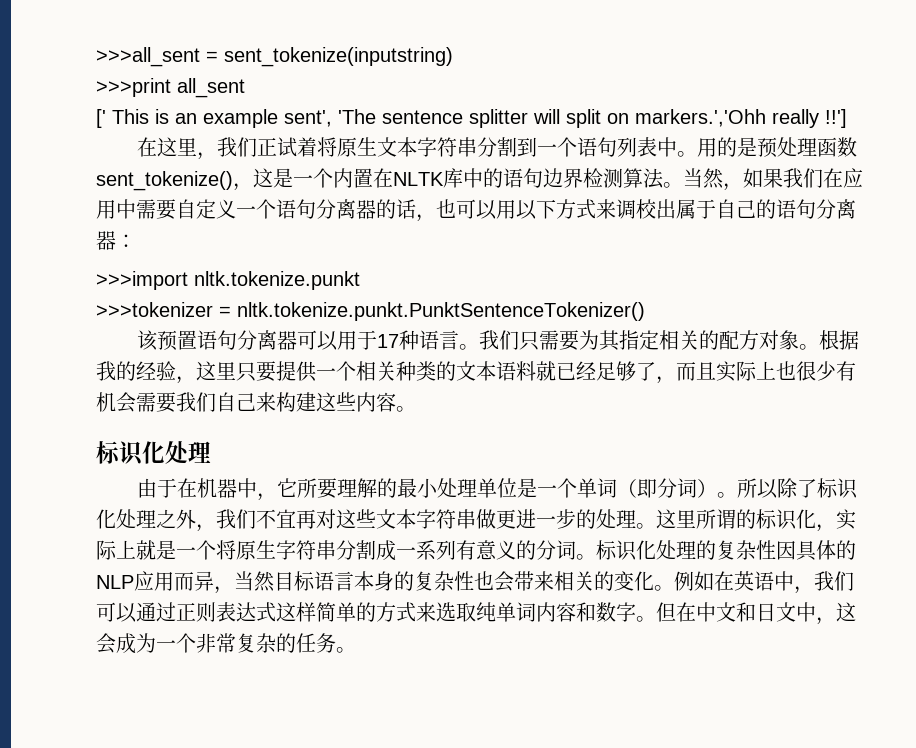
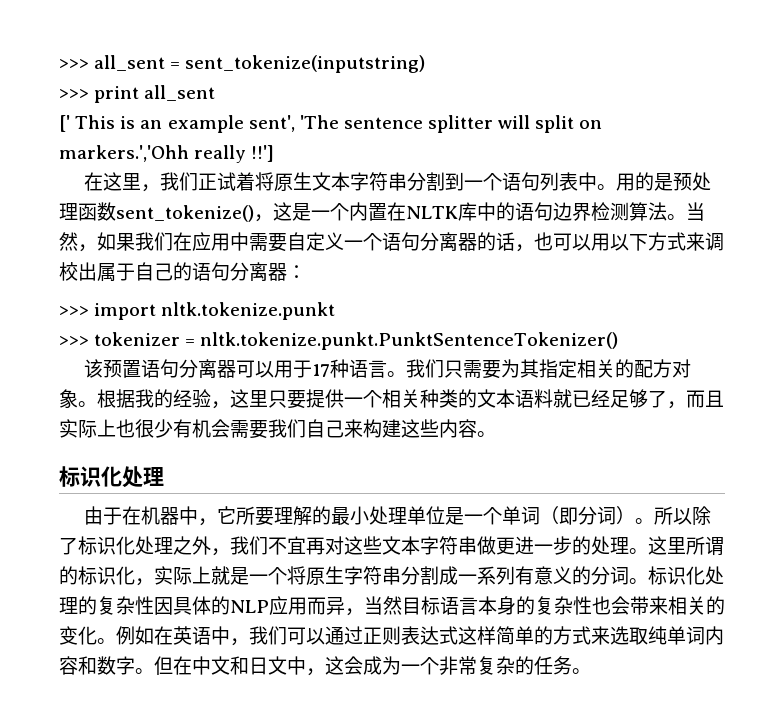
- >>>all_sent = sent_tokenize(inputstring)
+ >>> all_sent = sent_tokenize(inputstring)
- >>>print all_sent
+ >>> print all_sent
- >>>import nltk.tokenize.punkt
+ >>> import nltk.tokenize.punkt
- >>>tokenizer = nltk.tokenize.punkt.PunktSentenceTokenizer()
+ >>> tokenizer = nltk.tokenize.punkt.PunktSentenceTokenizer()

